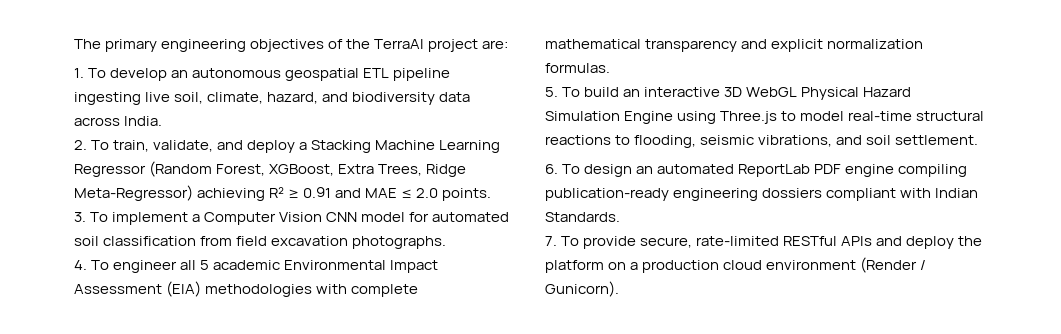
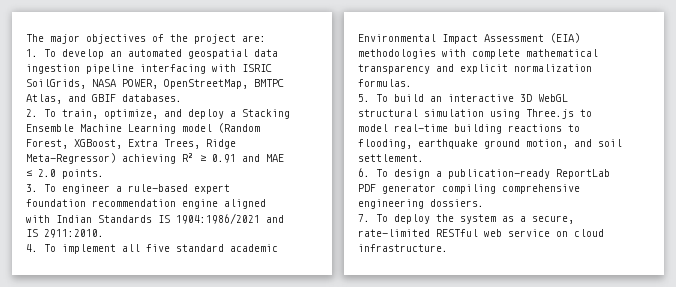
- The primary engineering objectives of the TerraAI project are:
+ The major objectives of the project are:
- 1. To develop an autonomous geospatial ETL pipeline ingesting live soil, climate, hazard, and biodiversity data across India.
+ 1. To develop an automated geospatial data ingestion pipeline interfacing with ISRIC SoilGrids, NASA POWER, OpenStreetMap, BMTPC Atlas, and GBIF databases.
- 2. To train, validate, and deploy a Stacking Machine Learning Regressor (Random Forest, XGBoost, Extra Trees, Ridge Meta-Regressor) achieving R² ≥ 0.91 and MAE ≤ 2.0 points.
+ 2. To train, optimize, and deploy a Stacking Ensemble Machine Learning model (Random Forest, XGBoost, Extra Trees, Ridge Meta-Regressor) achieving R² ≥ 0.91 and MAE ≤ 2.0 points.
- 3. To implement a Computer Vision CNN model for automated soil classification from field excavation photographs.
- 4. To engineer all 5 academic Environmental Impact Assessment (EIA) methodologies with complete mathematical transparency and explicit normalization formulas.
+ 3. To engineer a rule-based expert foundation recommendation engine aligned with Indian Standards IS 1904:1986/2021 and IS 2911:2010.
+ 4. To implement all five standard academic Environmental Impact Assessment (EIA) methodologies with complete mathematical transparency and explicit normalization formulas.
- 5. To build an interactive 3D WebGL Physical Hazard Simulation Engine using Three.js to model real-time structural reactions to flooding, seismic vibrations, and soil settlement.
+ 5. To build an interactive 3D WebGL structural simulation using Three.js to model real-time building reactions to flooding, earthquake ground motion, and soil settlement.
- 6. To design an automated ReportLab PDF engine compiling publication-ready engineering dossiers compliant with Indian Standards.
- 7. To provide secure, rate-limited RESTful APIs and deploy the platform on a production cloud environment (Render / Gunicorn).
+ 6. To design a publication-ready ReportLab PDF generator compiling comprehensive engineering dossiers.
+ 7. To deploy the system as a secure, rate-limited RESTful web service on cloud infrastructure.

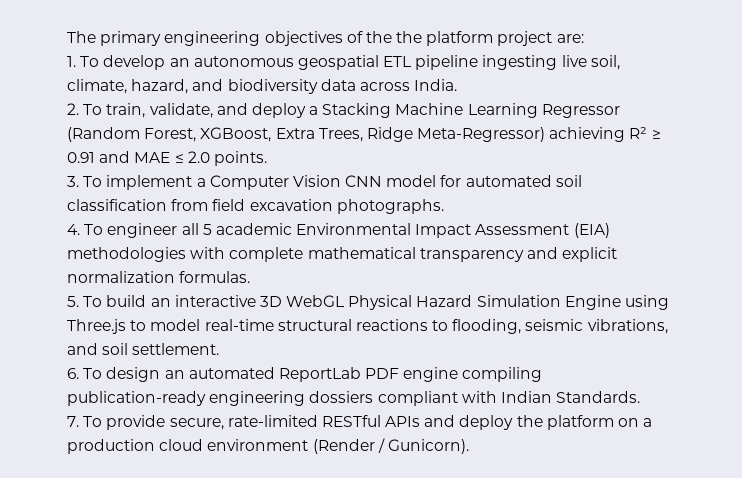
- The major objectives of the project are:
+ The primary engineering objectives of the the platform project are:
- 1. To develop an automated geospatial data ingestion pipeline interfacing with ISRIC SoilGrids, NASA POWER, OpenStreetMap, BMTPC Atlas, and GBIF databases.
+ 1. To develop an autonomous geospatial ETL pipeline ingesting live soil, climate, hazard, and biodiversity data across India.
- 2. To train, optimize, and deploy a Stacking Ensemble Machine Learning model (Random Forest, XGBoost, Extra Trees, Ridge Meta-Regressor) achieving R² ≥ 0.91 and MAE ≤ 2.0 points.
+ 2. To train, validate, and deploy a Stacking Machine Learning Regressor (Random Forest, XGBoost, Extra Trees, Ridge Meta-Regressor) achieving R² ≥ 0.91 and MAE ≤ 2.0 points.
- 3. To engineer a rule-based expert foundation recommendation engine aligned with Indian Standards IS 1904:1986/2021 and IS 2911:2010.
- 4. To implement all five standard academic Environmental Impact Assessment (EIA) methodologies with complete mathematical transparency and explicit normalization formulas.
+ 3. To implement a Computer Vision CNN model for automated soil classification from field excavation photographs.
+ 4. To engineer all 5 academic Environmental Impact Assessment (EIA) methodologies with complete mathematical transparency and explicit normalization formulas.
- 5. To build an interactive 3D WebGL structural simulation using Three.js to model real-time building reactions to flooding, earthquake ground motion, and soil settlement.
+ 5. To build an interactive 3D WebGL Physical Hazard Simulation Engine using Three.js to model real-time structural reactions to flooding, seismic vibrations, and soil settlement.
- 6. To design a publication-ready ReportLab PDF generator compiling comprehensive engineering dossiers.
- 7. To deploy the system as a secure, rate-limited RESTful web service on cloud infrastructure.
+ 6. To design an automated ReportLab PDF engine compiling publication-ready engineering dossiers compliant with Indian Standards.
+ 7. To provide secure, rate-limited RESTful APIs and deploy the platform on a production cloud environment (Render / Gunicorn).

